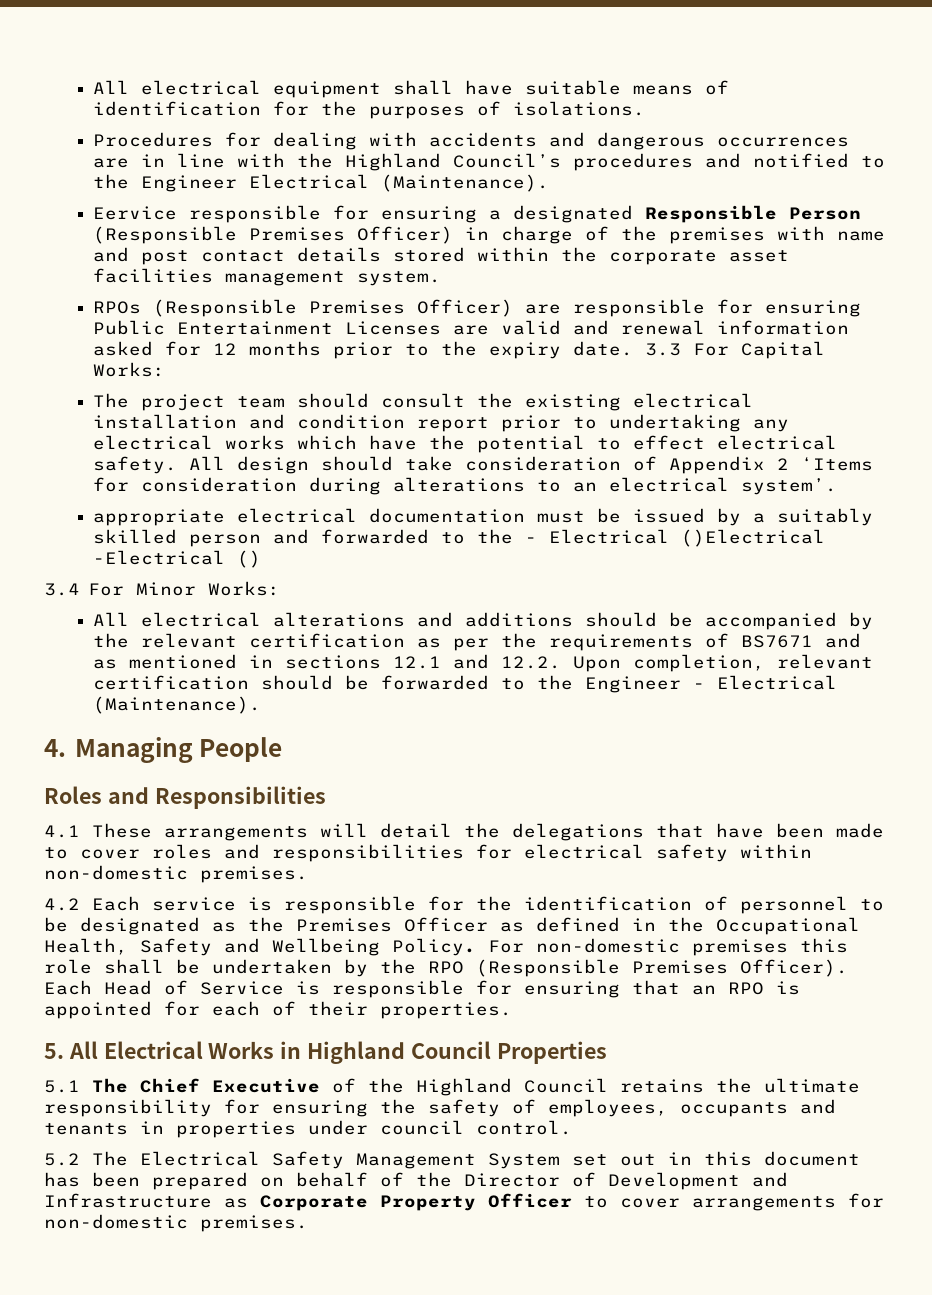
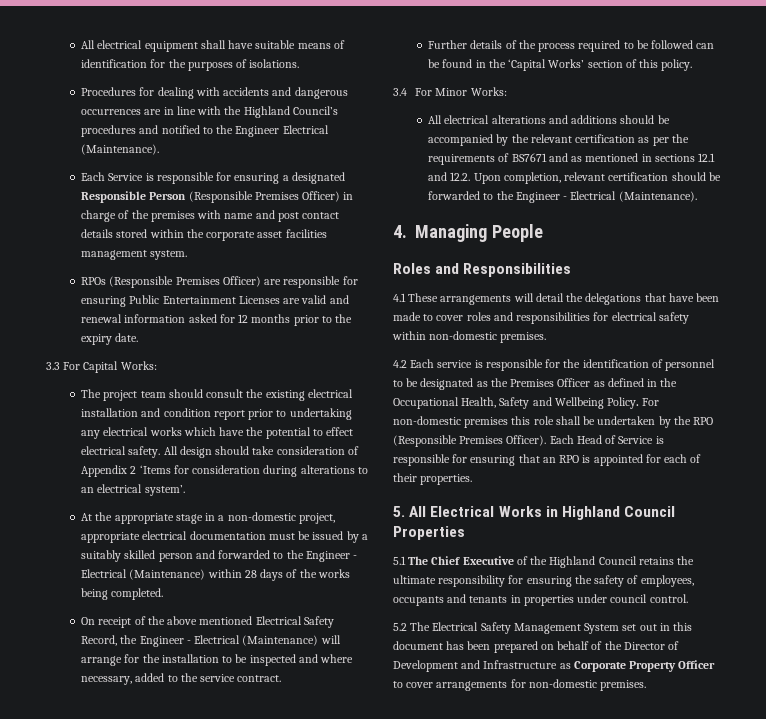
- Eervice responsible for ensuring a designated Responsible Person (Responsible Premises Officer) in charge of the premises with name and post contact details stored within the corporate asset facilities management system.
+ Each Service is responsible for ensuring a designated Responsible Person (Responsible Premises Officer) in charge of the premises with name and post contact details stored within the corporate asset facilities management system.
- RPOs (Responsible Premises Officer) are responsible for ensuring Public Entertainment Licenses are valid and renewal information asked for 12 months prior to the expiry date. 3.3 For Capital Works:
+ RPOs (Responsible Premises Officer) are responsible for ensuring Public Entertainment Licenses are valid and renewal information asked for 12 months prior to the expiry date.
+ 3.3 For Capital Works:
- appropriate electrical documentation must be issued by a suitably skilled person and forwarded to the - Electrical ()Electrical -Electrical ()
+ At the appropriate stage in a non-domestic project, appropriate electrical documentation must be issued by a suitably skilled person and forwarded to the Engineer - Electrical (Maintenance) within 28 days of the works being completed.
+ On receipt of the above mentioned Electrical Safety Record, the Engineer - Electrical (Maintenance) will arrange for the installation to be inspected and where necessary, added to the service contract.
+ Further details of the process required to be followed can be found in the ‘Capital Works’ section of this policy.

